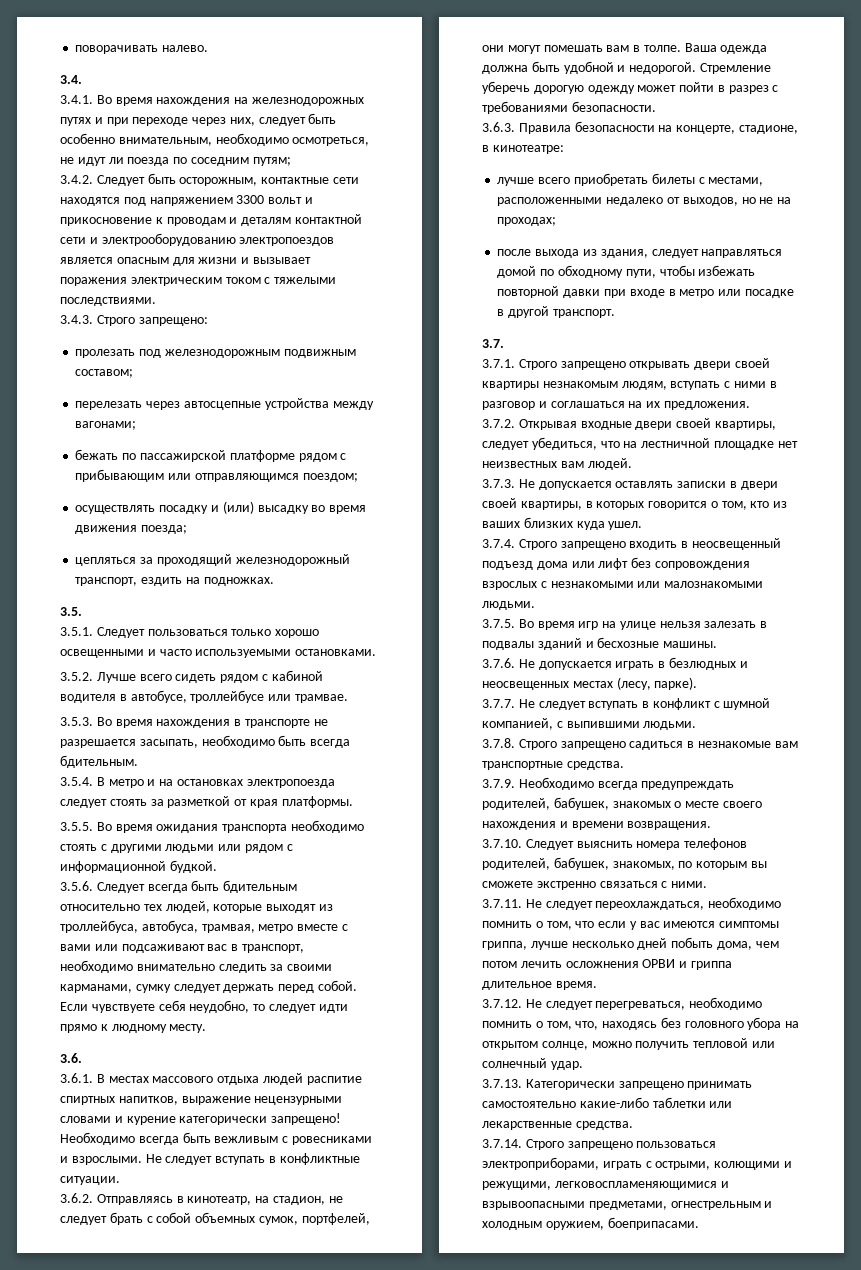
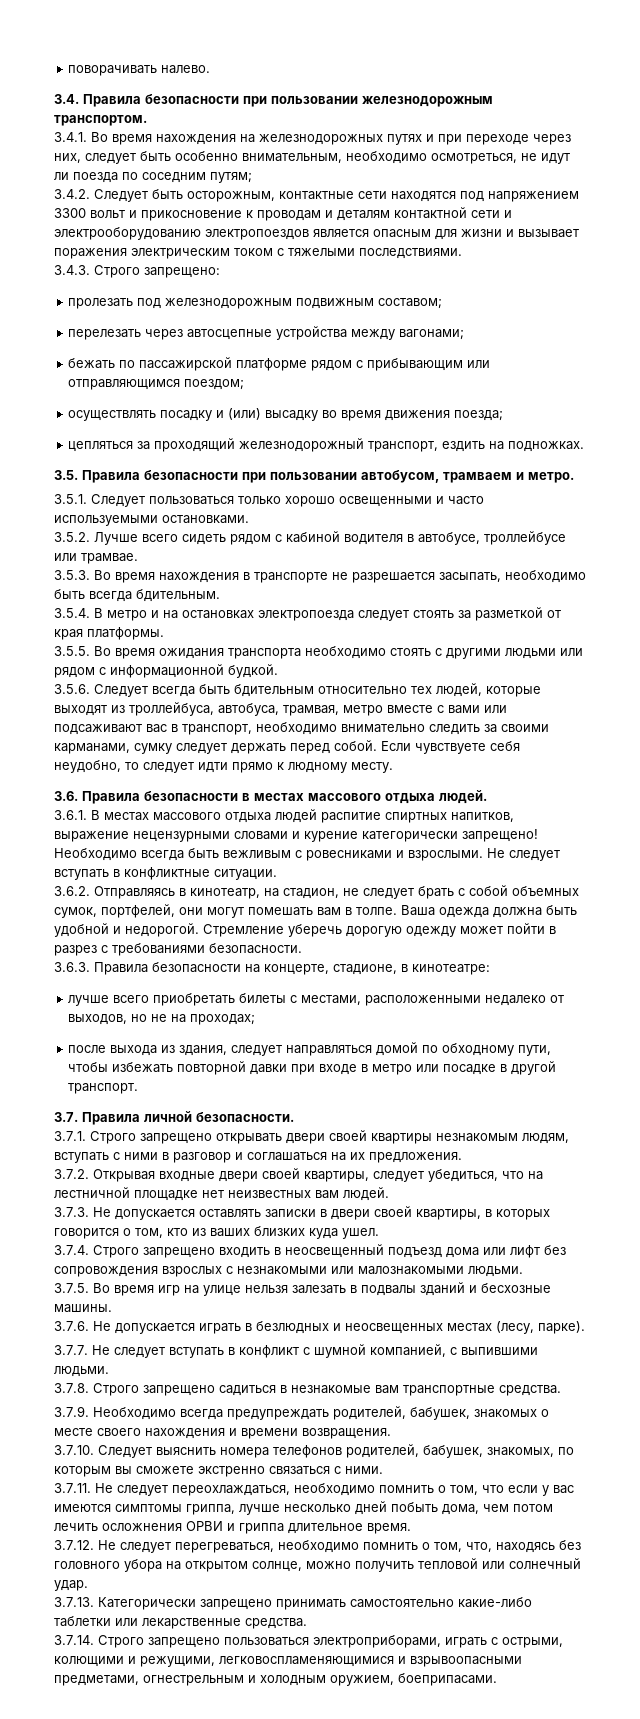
- 3.4.
+ 3.4. Правила безопасности при пользовании железнодорожным транспортом.
- 3.5.
+ 3.5. Правила безопасности при пользовании автобусом, трамваем и метро.
- 3.6.
+ 3.6. Правила безопасности в местах массового отдыха людей.
- 3.7.
+ 3.7. Правила личной безопасности.

